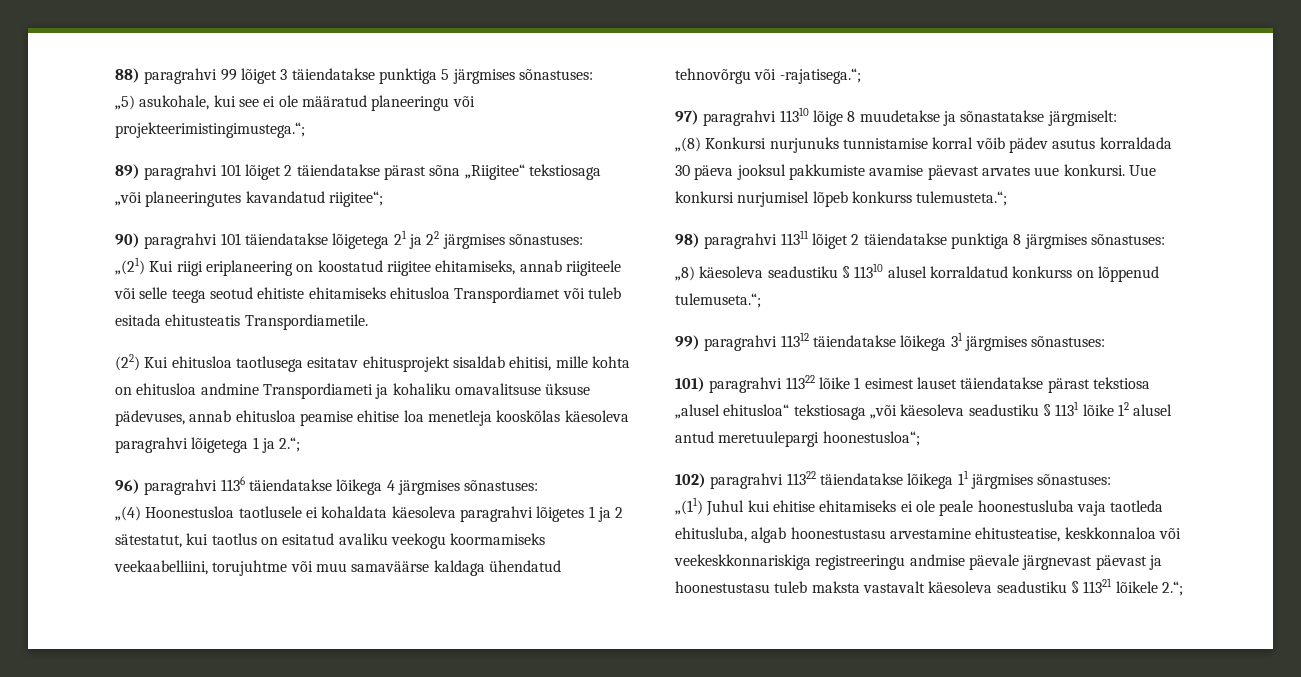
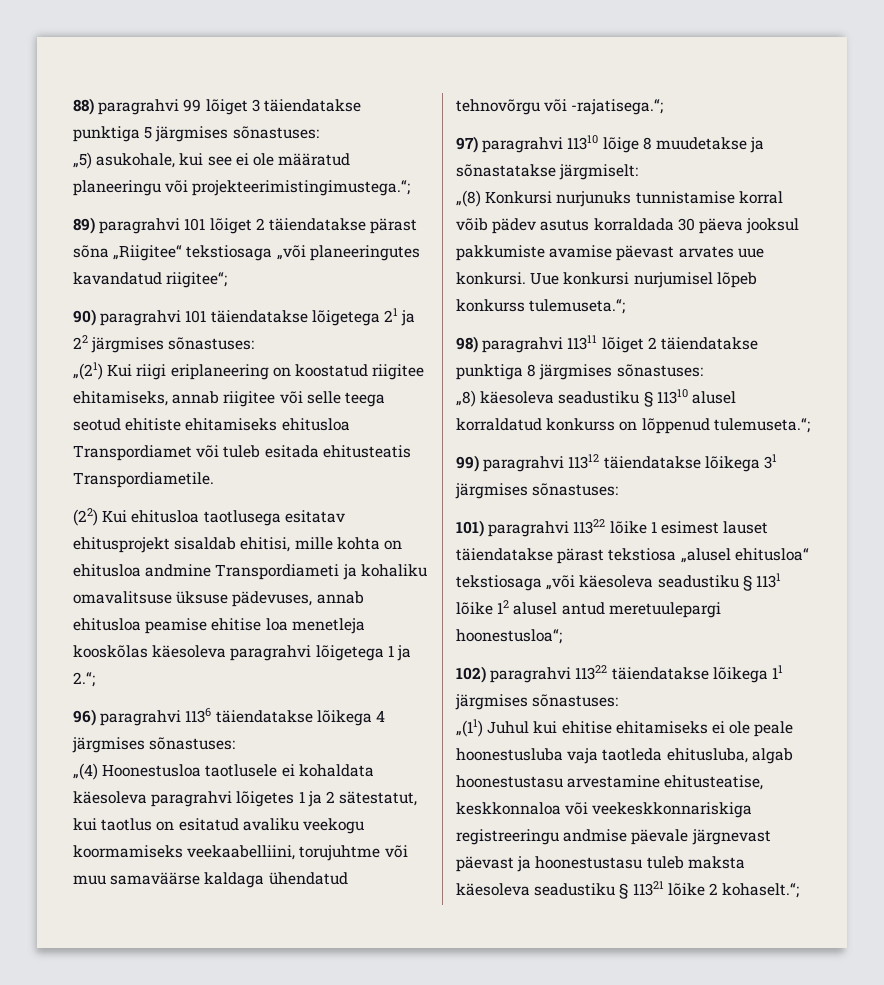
- „(21) Kui riigi eriplaneering on koostatud riigitee ehitamiseks, annab riigiteele või selle teega seotud ehitiste ehitamiseks ehitusloa Transpordiamet või tuleb esitada ehitusteatis Transpordiametile.
+ „(21) Kui riigi eriplaneering on koostatud riigitee ehitamiseks, annab riigitee või selle teega seotud ehitiste ehitamiseks ehitusloa Transpordiamet või tuleb esitada ehitusteatis Transpordiametile.
- Uue konkursi nurjumisel lõpeb konkurss tulemusteta.“;
+ Uue konkursi nurjumisel lõpeb konkurss tulemuseta.“;
- „(11) Juhul kui ehitise ehitamiseks ei ole peale hoonestusluba vaja taotleda ehitusluba, algab hoonestustasu arvestamine ehitusteatise, keskkonnaloa või veekeskkonnariskiga registreeringu andmise päevale järgnevast päevast ja hoonestustasu tuleb maksta vastavalt käesoleva seadustiku § 11321 lõikele 2.“;
+ „(11) Juhul kui ehitise ehitamiseks ei ole peale hoonestusluba vaja taotleda ehitusluba, algab hoonestustasu arvestamine ehitusteatise, keskkonnaloa või veekeskkonnariskiga registreeringu andmise päevale järgnevast päevast ja hoonestustasu tuleb maksta käesoleva seadustiku § 11321 lõike 2 kohaselt.“;

